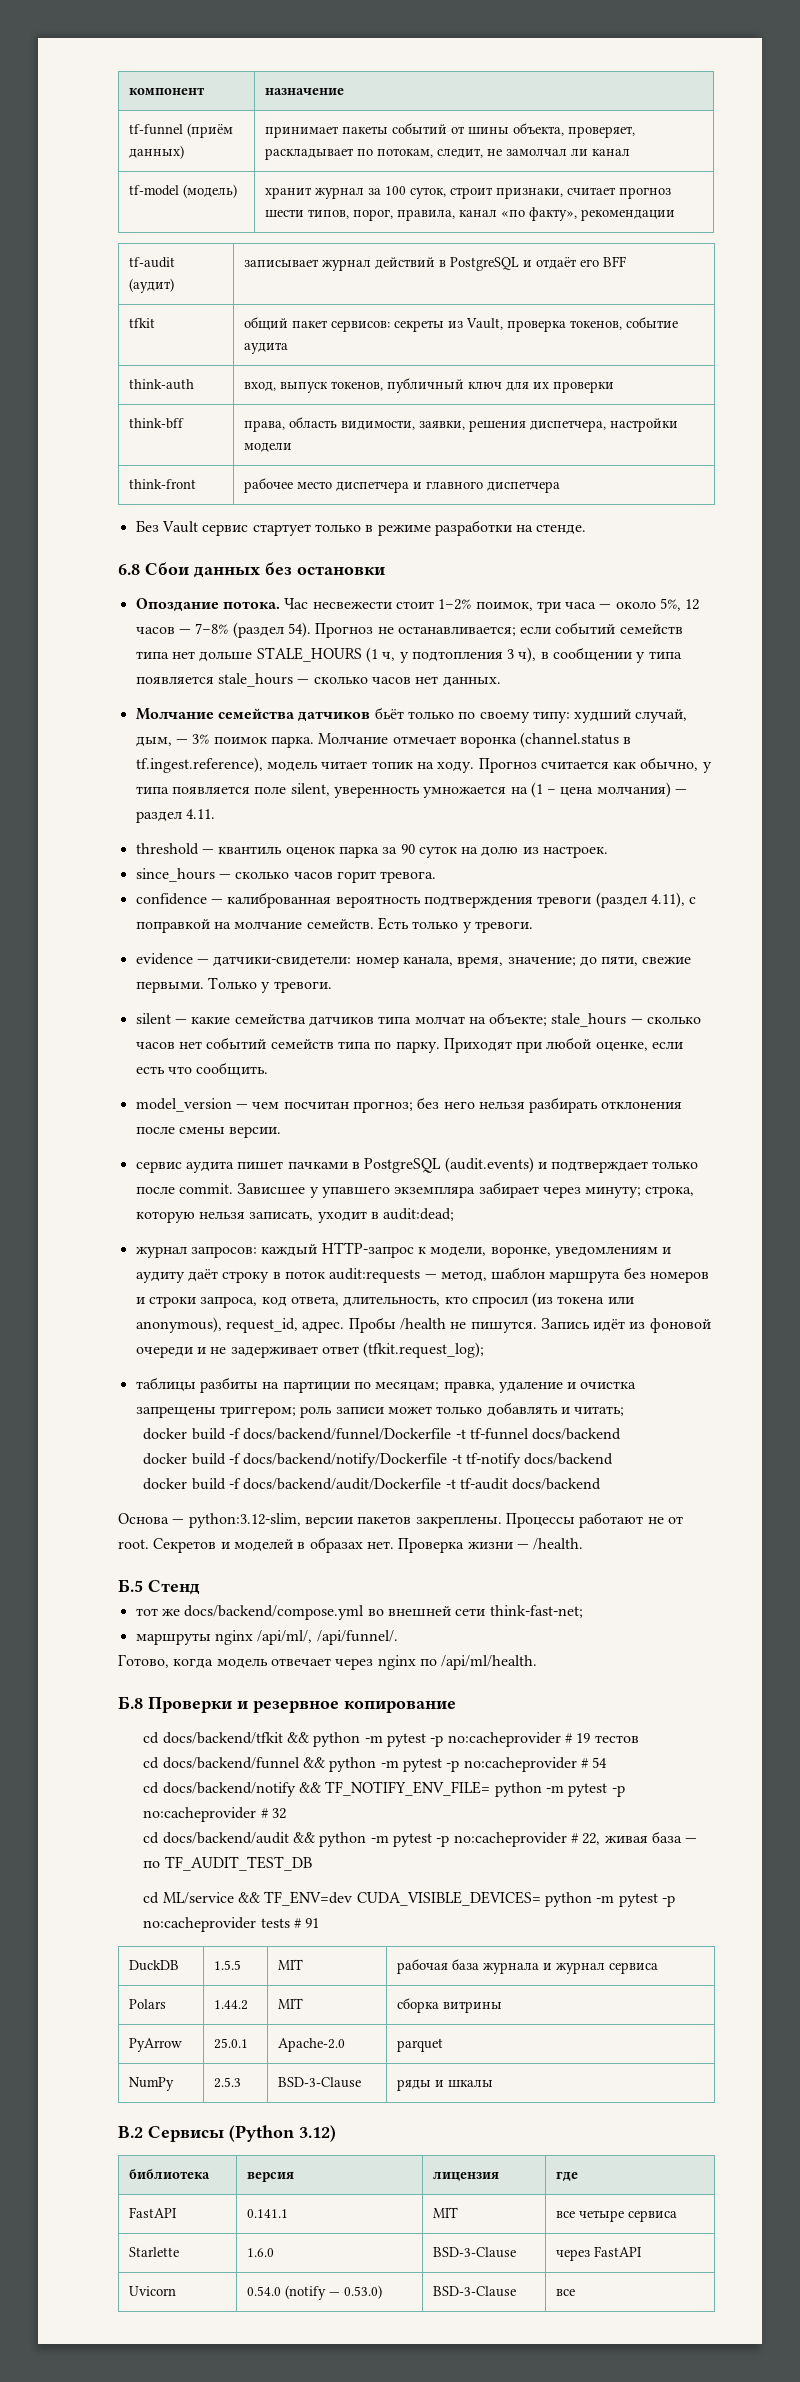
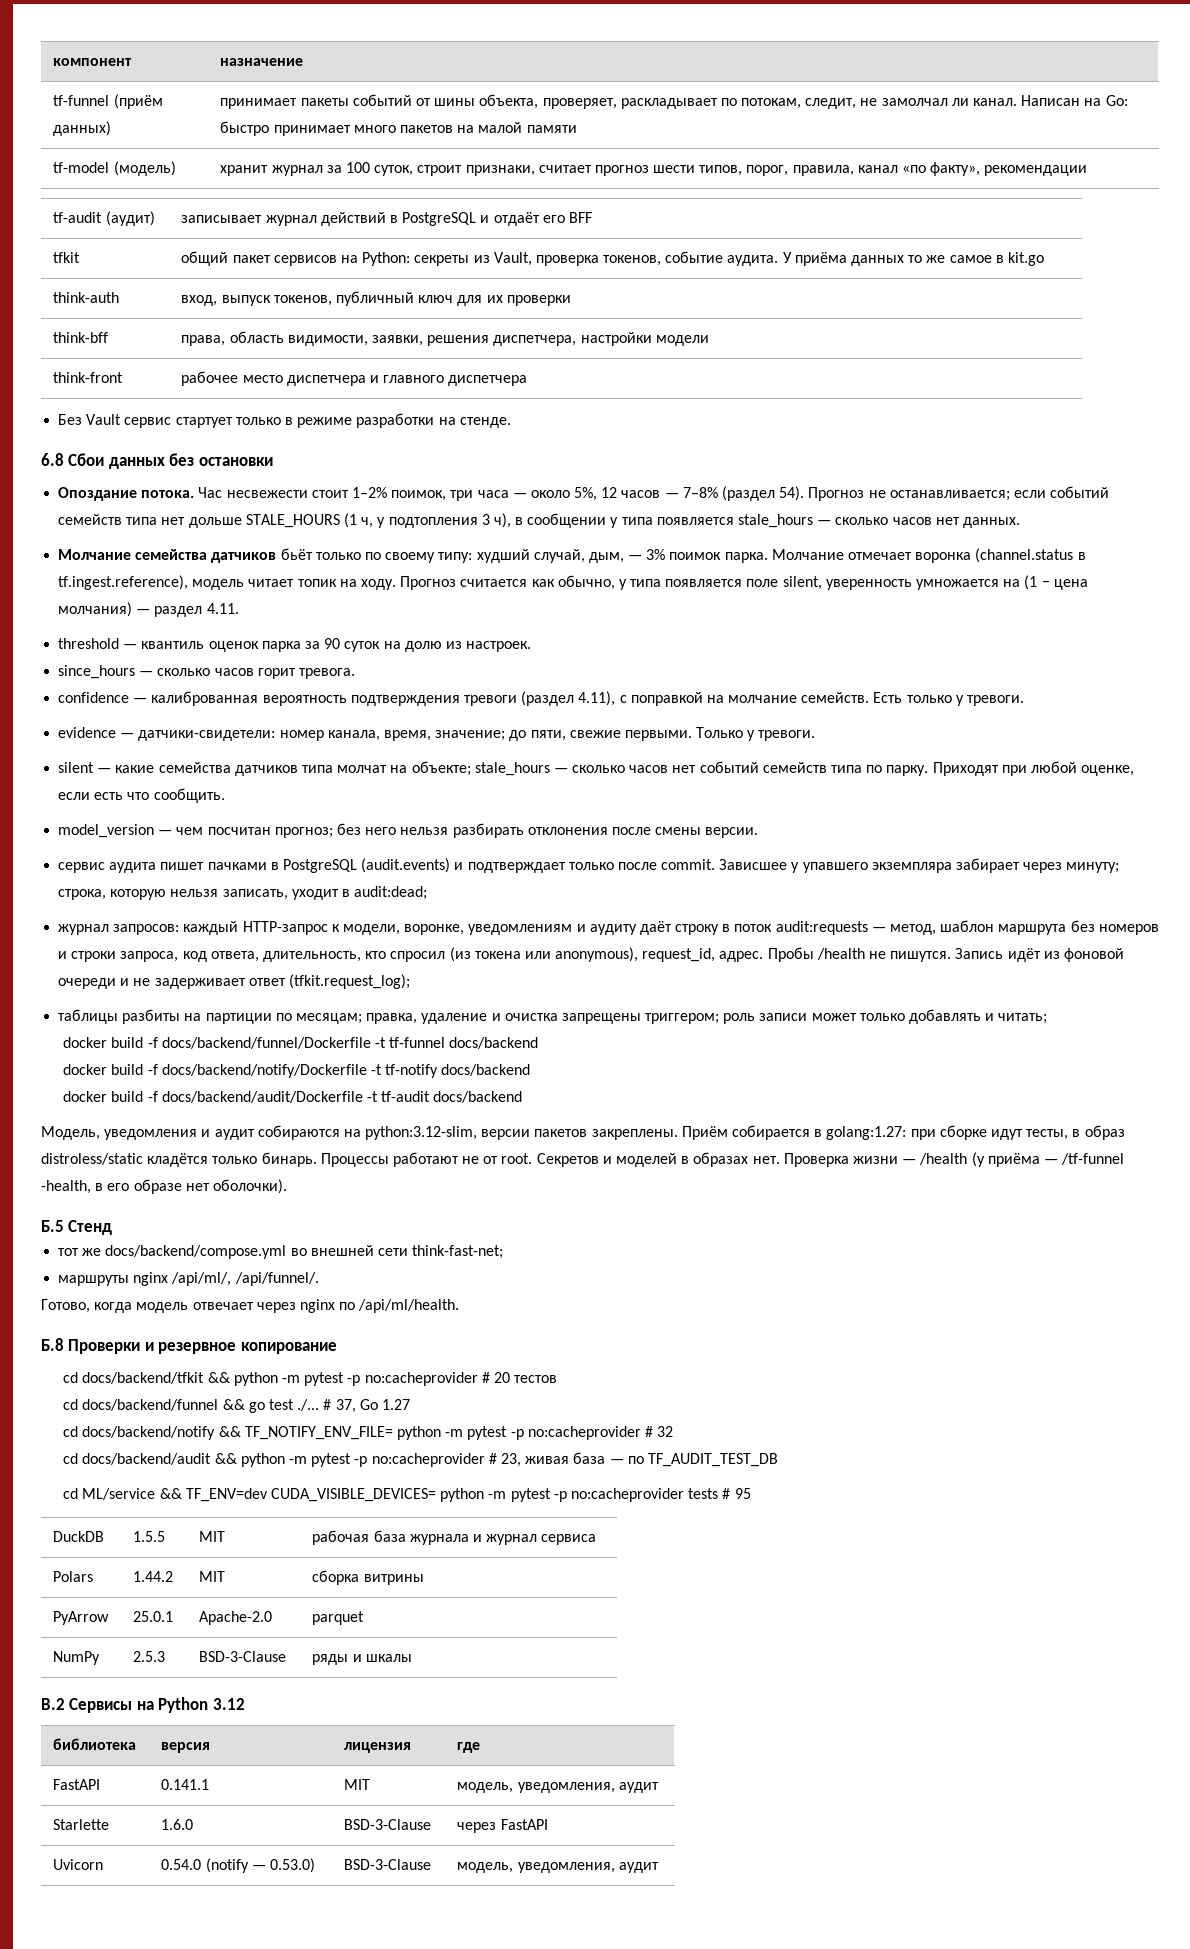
- tf-funnel (приём данных) | принимает пакеты событий от шины объекта, проверяет, раскладывает по потокам, следит, не замолчал ли канал
+ tf-funnel (приём данных) | принимает пакеты событий от шины объекта, проверяет, раскладывает по потокам, следит, не замолчал ли канал. Написан на Go: быстро принимает много пакетов на малой памяти
- tfkit | общий пакет сервисов: секреты из Vault, проверка токенов, событие аудита
+ tfkit | общий пакет сервисов на Python: секреты из Vault, проверка токенов, событие аудита. У приёма данных то же самое в kit.go
- Основа — python:3.12-slim, версии пакетов закреплены.
+ Модель, уведомления и аудит собираются на python:3.12-slim, версии пакетов закреплены. Приём собирается в golang:1.27: при сборке идут тесты, в образ distroless/static кладётся только бинарь.
- Проверка жизни — /health.
+ Проверка жизни — /health (у приёма — /tf-funnel -health, в его образе нет оболочки).
- cd docs/backend/tfkit && python -m pytest -p no:cacheprovider # 19 тестов
+ cd docs/backend/tfkit && python -m pytest -p no:cacheprovider # 20 тестов
- cd docs/backend/funnel && python -m pytest -p no:cacheprovider # 54
+ cd docs/backend/funnel && go test ./... # 37, Go 1.27
- cd docs/backend/audit && python -m pytest -p no:cacheprovider # 22, живая база — по TF_AUDIT_TEST_DB
+ cd docs/backend/audit && python -m pytest -p no:cacheprovider # 23, живая база — по TF_AUDIT_TEST_DB
- cd ML/service && TF_ENV=dev CUDA_VISIBLE_DEVICES= python -m pytest -p no:cacheprovider tests # 91
+ cd ML/service && TF_ENV=dev CUDA_VISIBLE_DEVICES= python -m pytest -p no:cacheprovider tests # 95
- В.2 Сервисы (Python 3.12)
+ В.2 Сервисы на Python 3.12
- FastAPI | 0.141.1 | MIT | все четыре сервиса
+ FastAPI | 0.141.1 | MIT | модель, уведомления, аудит
- Uvicorn | 0.54.0 (notify — 0.53.0) | BSD-3-Clause | все
+ Uvicorn | 0.54.0 (notify — 0.53.0) | BSD-3-Clause | модель, уведомления, аудит

